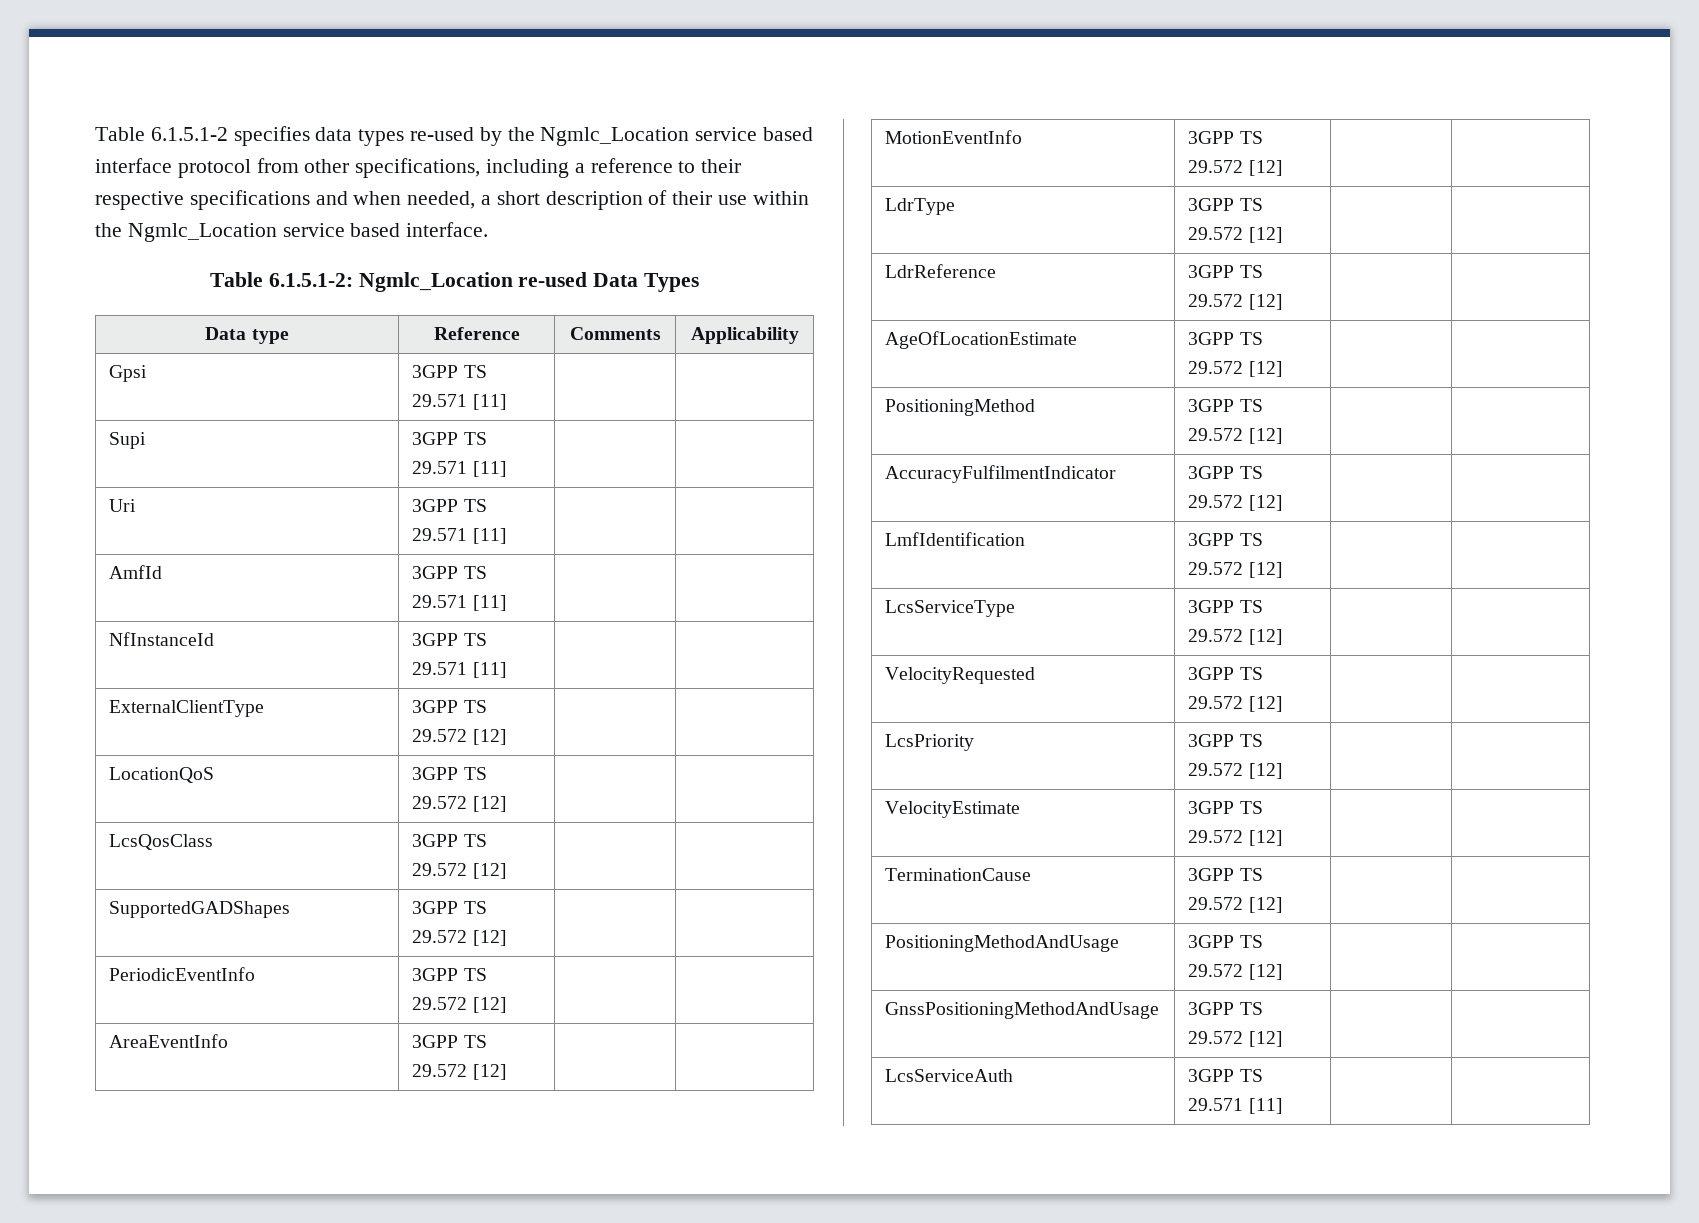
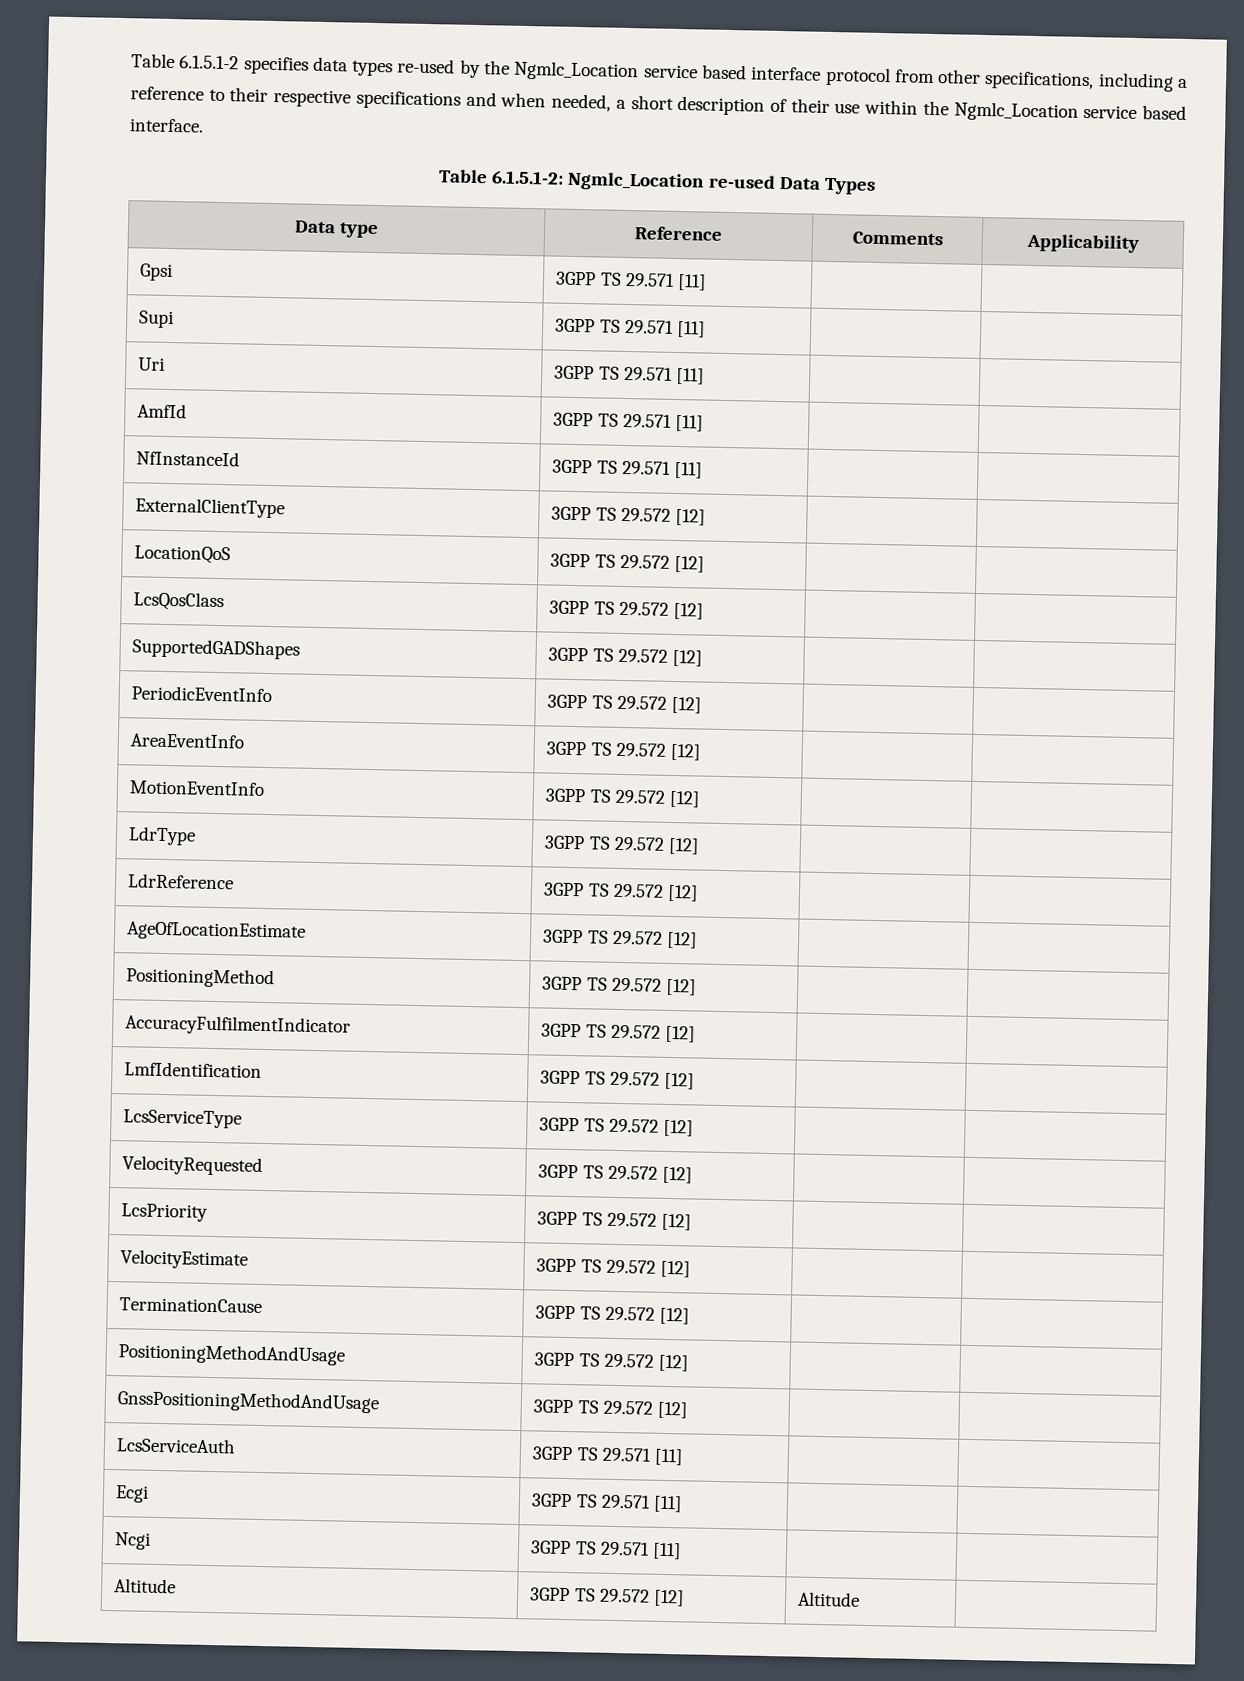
+ Ecgi | 3GPP TS 29.571 [11] | |
+ Ncgi | 3GPP TS 29.571 [11] | |
+ Altitude | 3GPP TS 29.572 [12] | Altitude |

